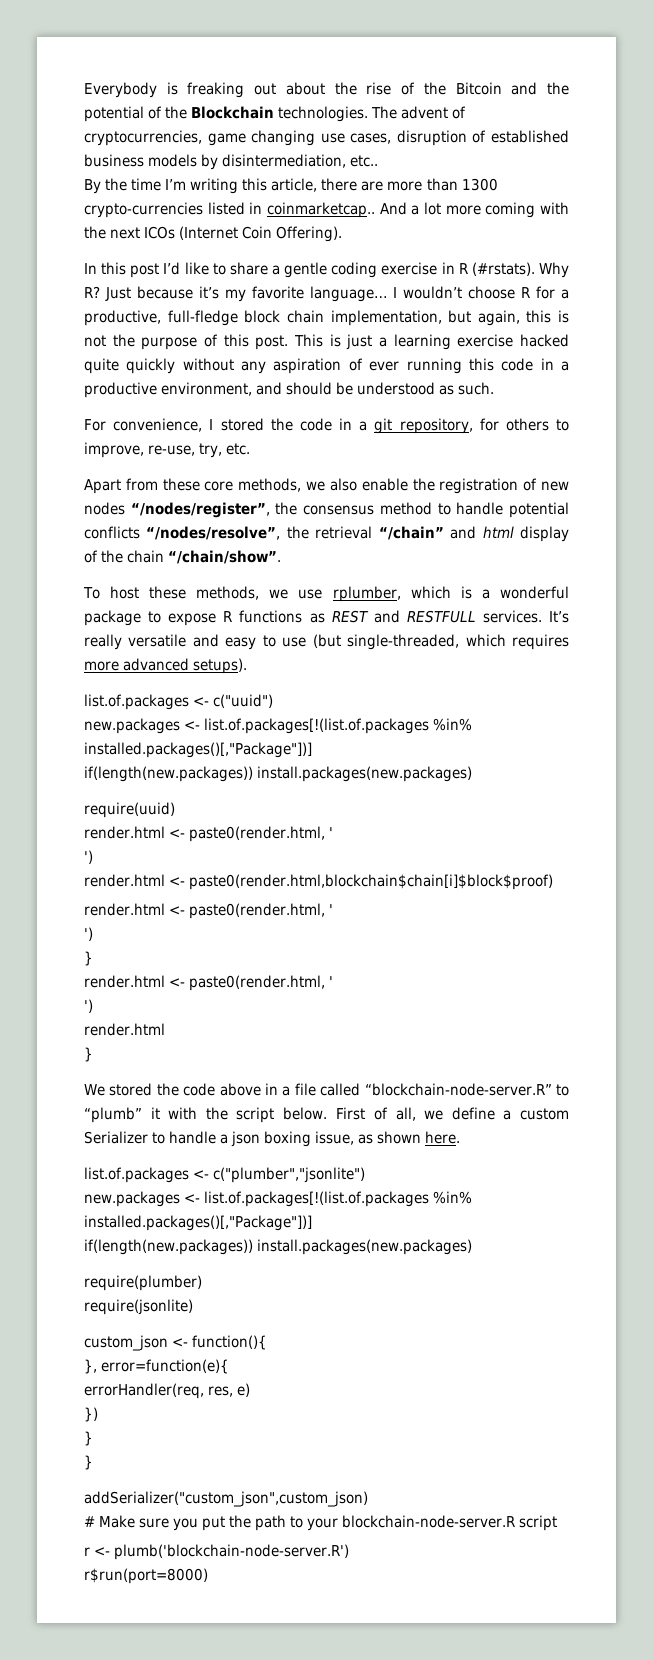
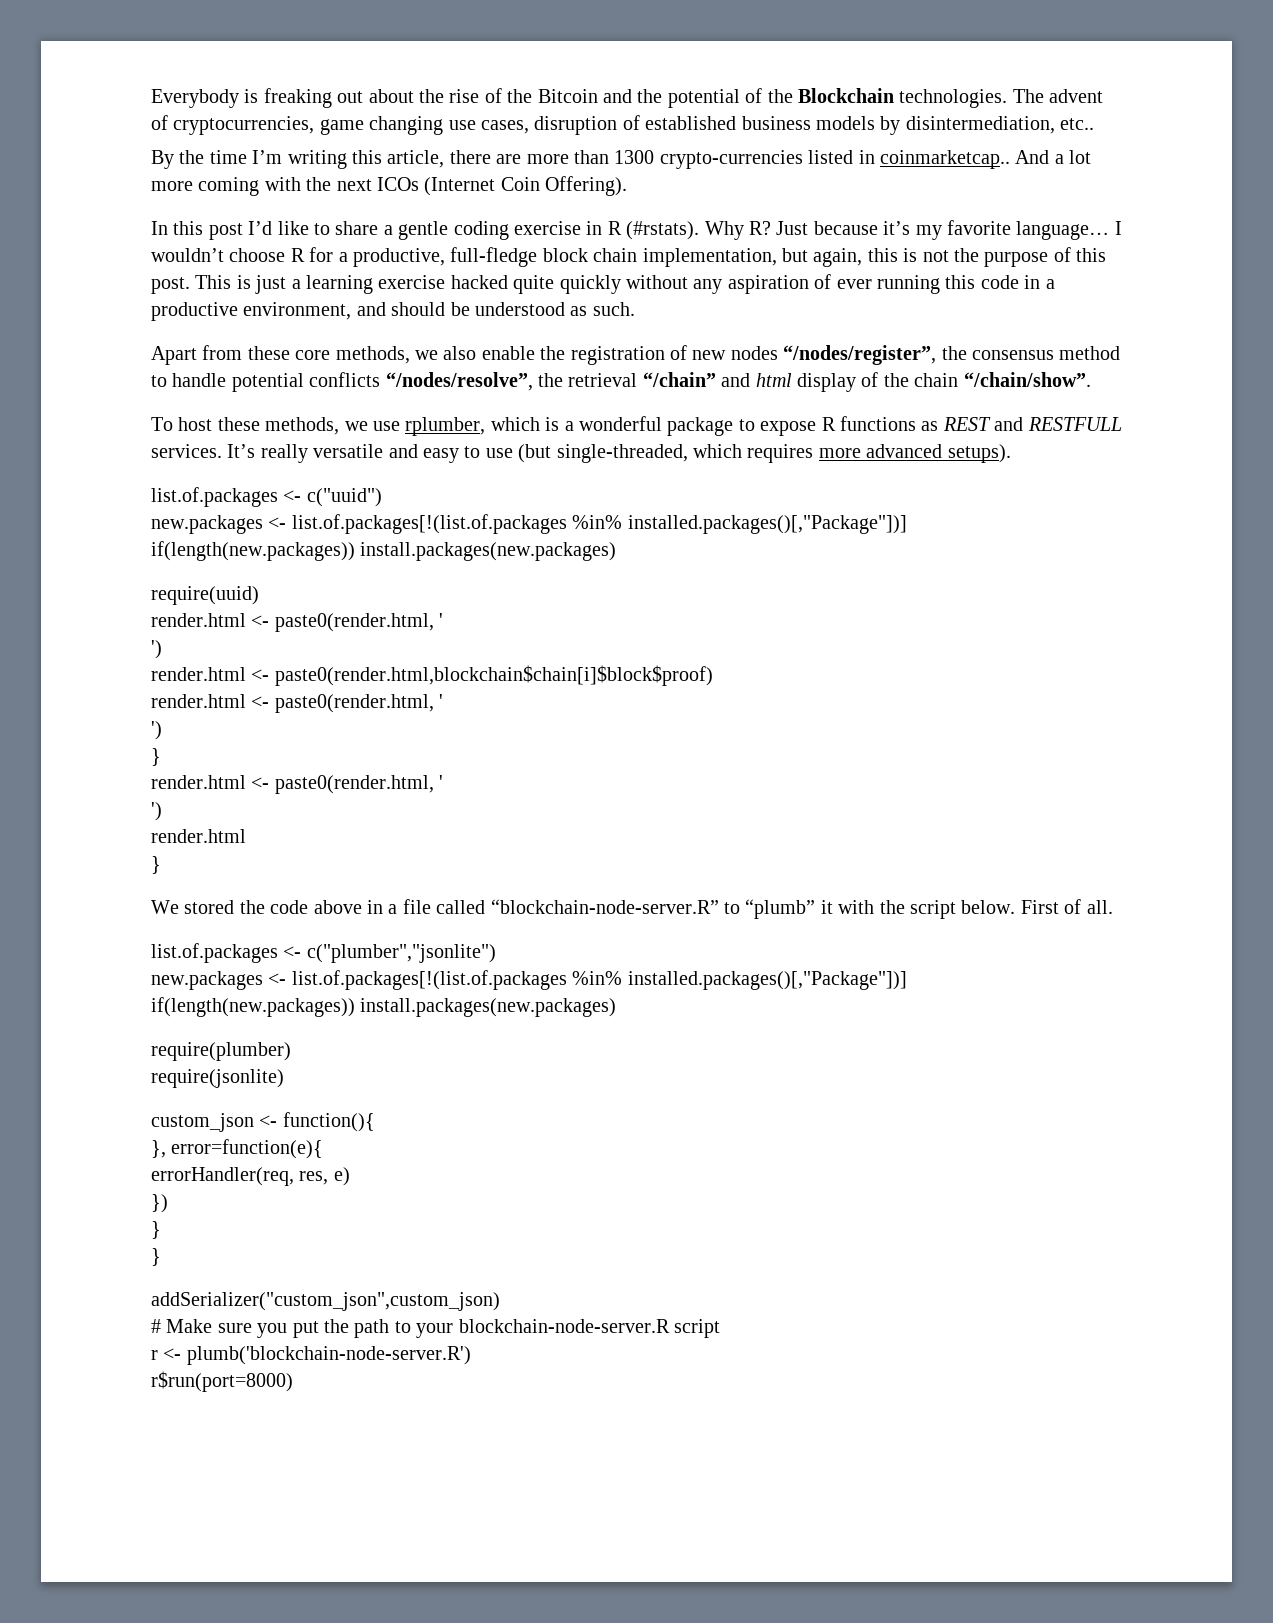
- For convenience, I stored the code in a git repository, for others to improve, re-use, try, etc.
- First of all, we define a custom Serializer to handle a json boxing issue, as shown here.
+ First of all.

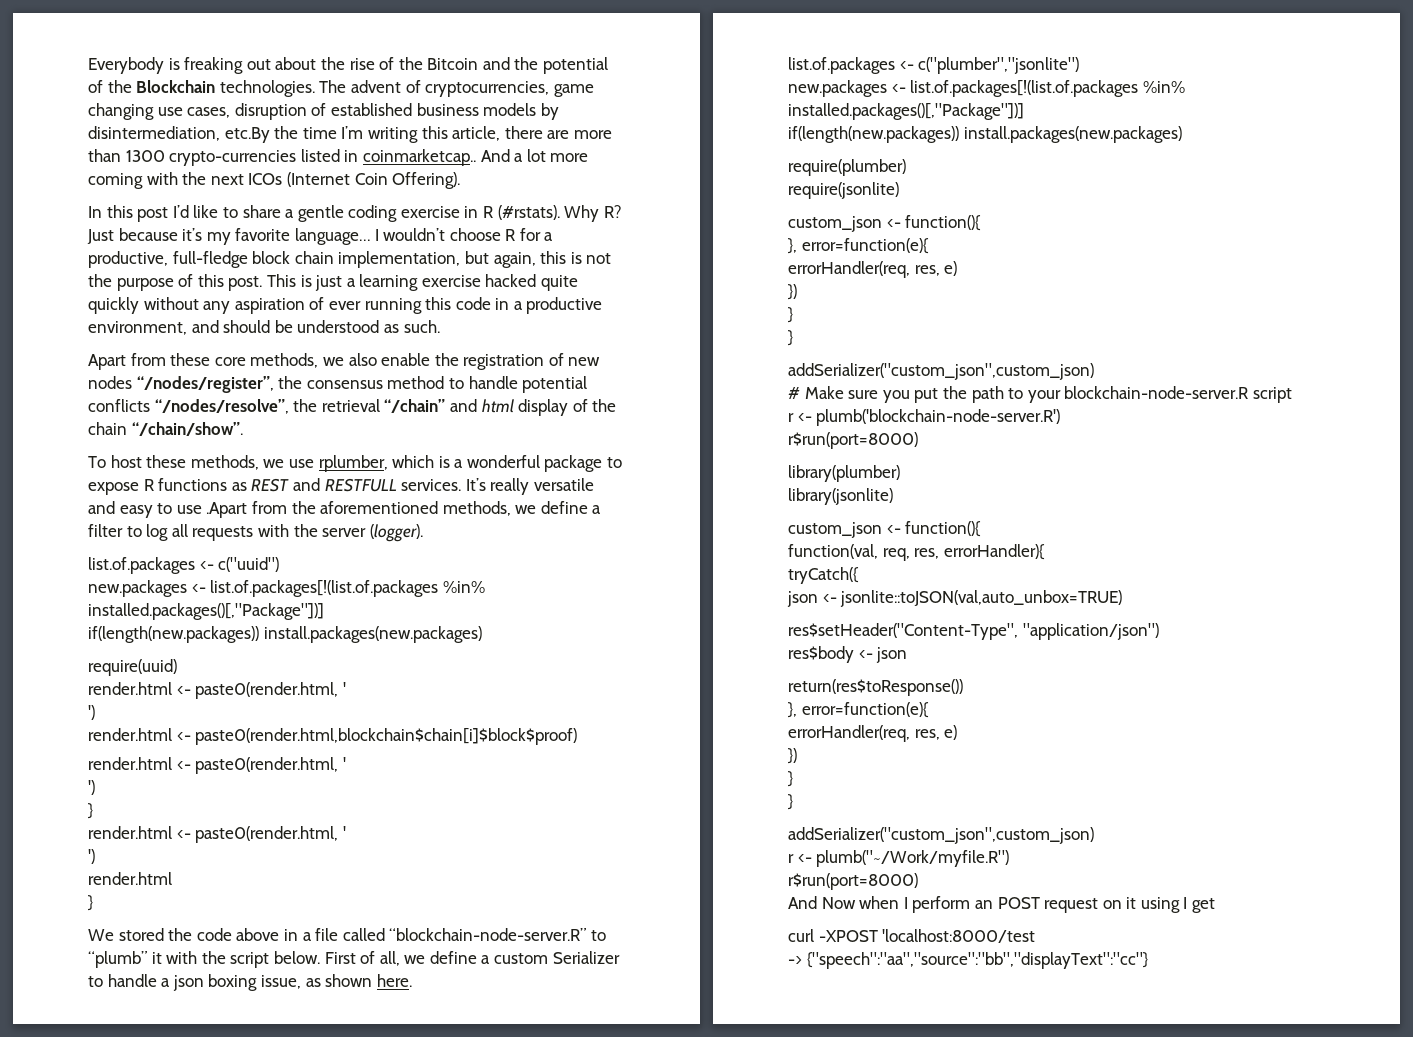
- The advent of cryptocurrencies, game changing use cases, disruption of established business models by disintermediation, etc..
- By the time I’m writing this article, there are more than 1300 crypto-currencies listed in coinmarketcap..
+ The advent of cryptocurrencies, game changing use cases, disruption of established business models by disintermediation, etc.By the time I’m writing this article, there are more than 1300 crypto-currencies listed in coinmarketcap..
- It’s really versatile and easy to use (but single-threaded, which requires more advanced setups).
+ It’s really versatile and easy to use .Apart from the aforementioned methods, we define a filter to log all requests with the server (logger).
- First of all.
+ First of all, we define a custom Serializer to handle a json boxing issue, as shown here.
+ library(plumber)
+ library(jsonlite)
+ custom_json <- function(){
+ function(val, req, res, errorHandler){
+ tryCatch({
+ json <- jsonlite::toJSON(val,auto_unbox=TRUE)
+ res$setHeader("Content-Type", "application/json")
+ res$body <- json
+ return(res$toResponse())
+ }, error=function(e){
+ errorHandler(req, res, e)
+ })
+ }
+ }
+ addSerializer("custom_json",custom_json)
+ r <- plumb("~/Work/myfile.R")
+ r$run(port=8000)
+ And Now when I perform an POST request on it using I get
+ curl -XPOST 'localhost:8000/test
+ -> {"speech":"aa","source":"bb","displayText":"cc"}

